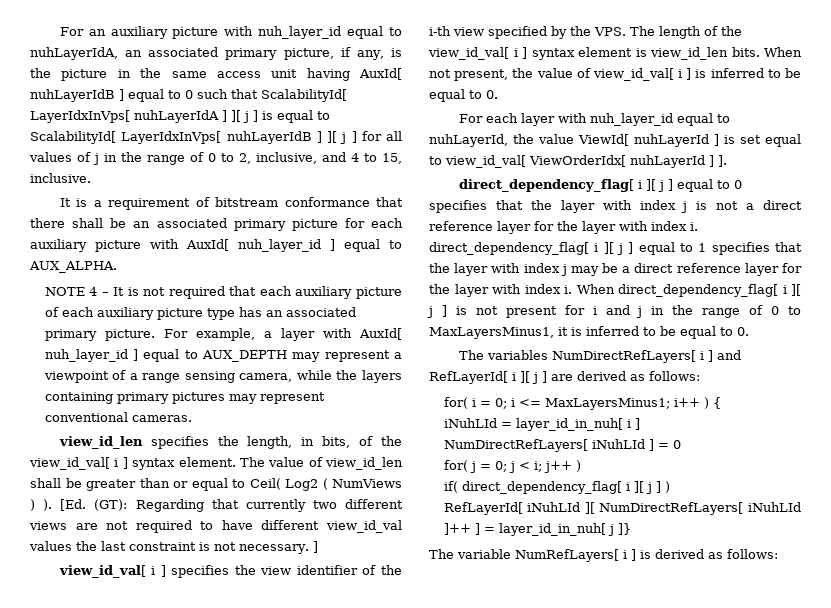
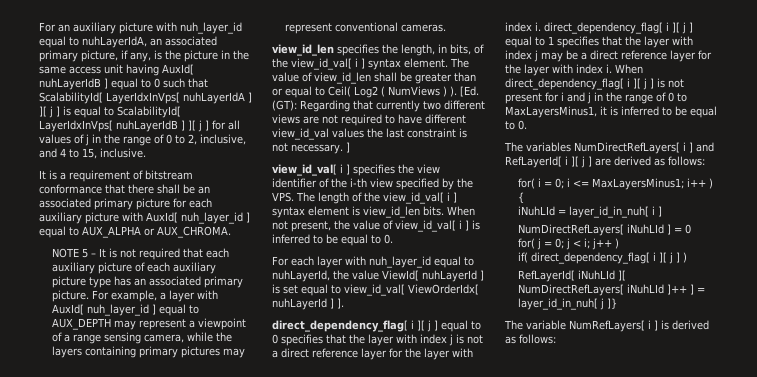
- It is a requirement of bitstream conformance that there shall be an associated primary picture for each auxiliary picture with AuxId[ nuh_layer_id ] equal to AUX_ALPHA.
+ It is a requirement of bitstream conformance that there shall be an associated primary picture for each auxiliary picture with AuxId[ nuh_layer_id ] equal to AUX_ALPHA or AUX_CHROMA.
- NOTE 4 – It is not required that each auxiliary picture of each auxiliary picture type has an associated primary picture.
+ NOTE 5 – It is not required that each auxiliary picture of each auxiliary picture type has an associated primary picture.

